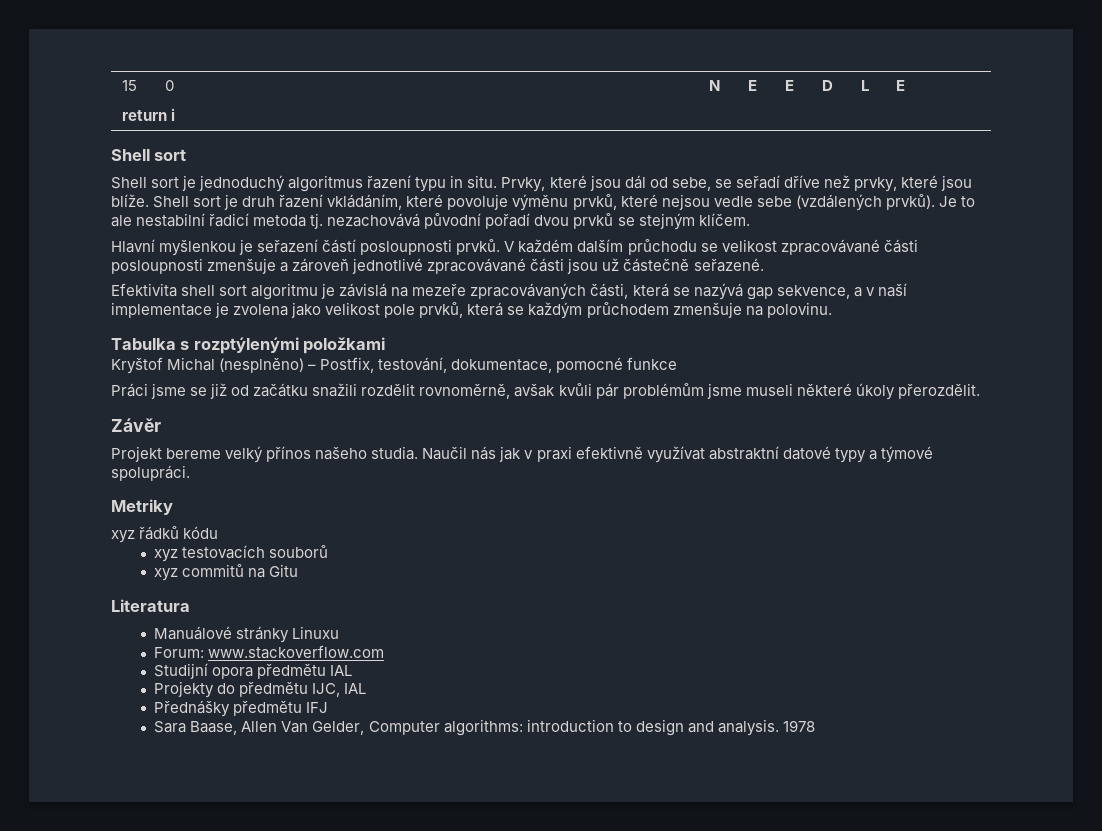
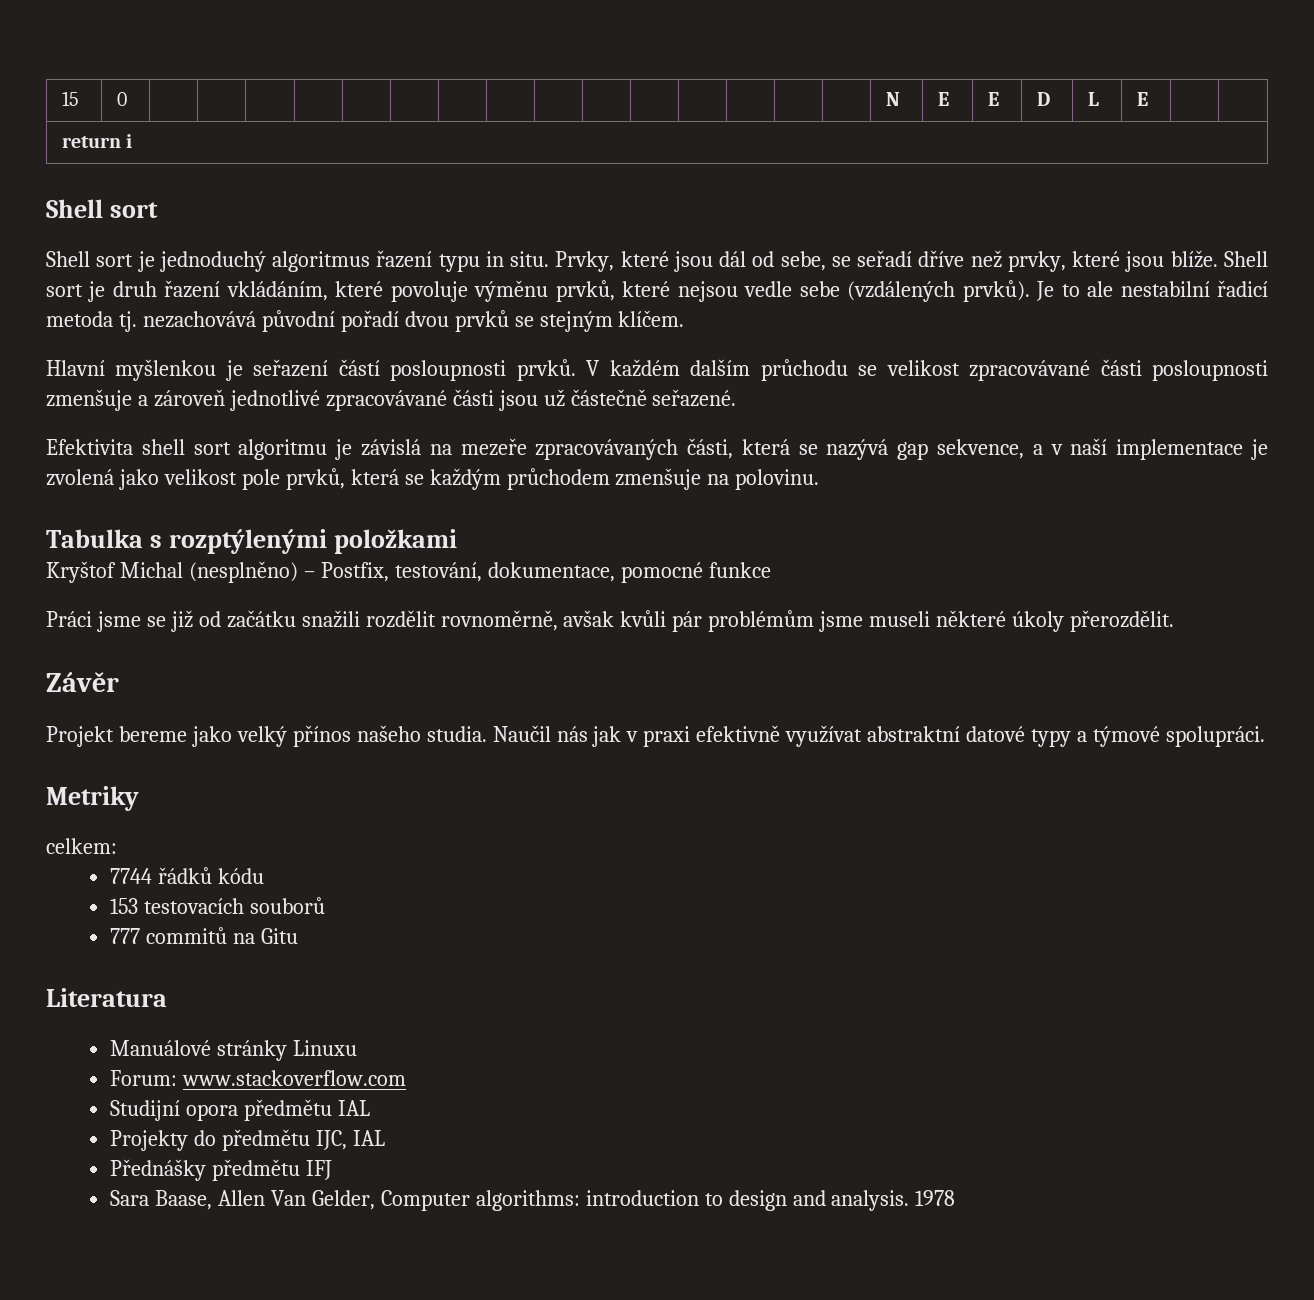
- Efektivita shell sort algoritmu je závislá na mezeře zpracovávaných části, která se nazývá gap sekvence, a v naší implementace je zvolena jako velikost pole prvků, která se každým průchodem zmenšuje na polovinu.
+ Efektivita shell sort algoritmu je závislá na mezeře zpracovávaných části, která se nazývá gap sekvence, a v naší implementace je zvolená jako velikost pole prvků, která se každým průchodem zmenšuje na polovinu.
- Projekt bereme velký přínos našeho studia.
+ Projekt bereme jako velký přínos našeho studia.
- xyz řádků kódu
+ celkem:
+ 7744 řádků kódu
- xyz testovacích souborů
+ 153 testovacích souborů
- xyz commitů na Gitu
+ 777 commitů na Gitu

